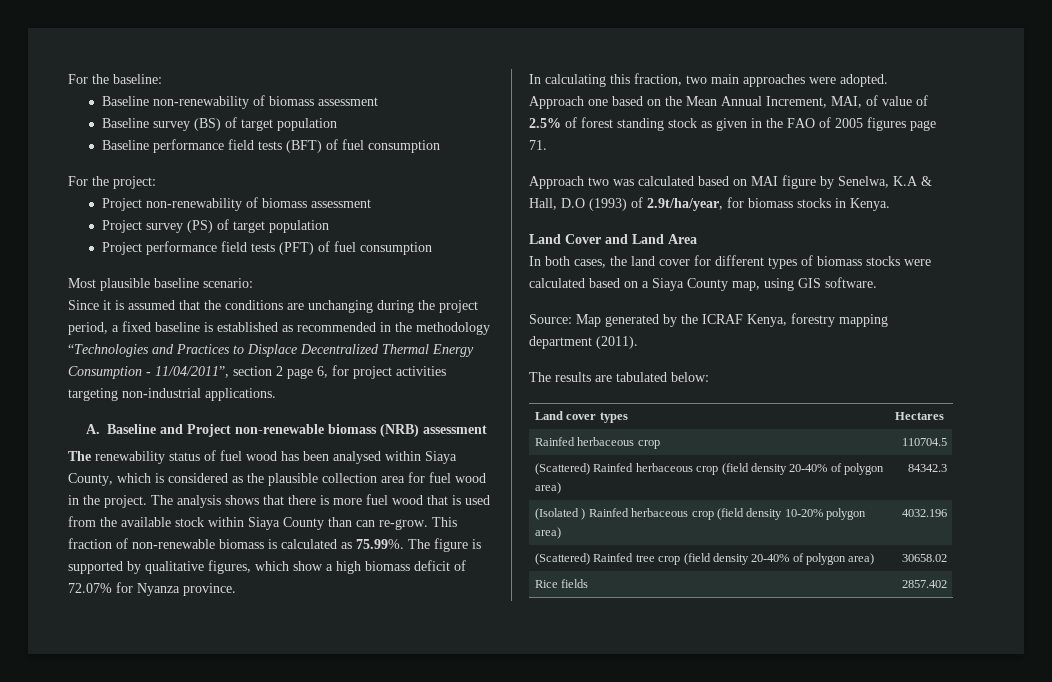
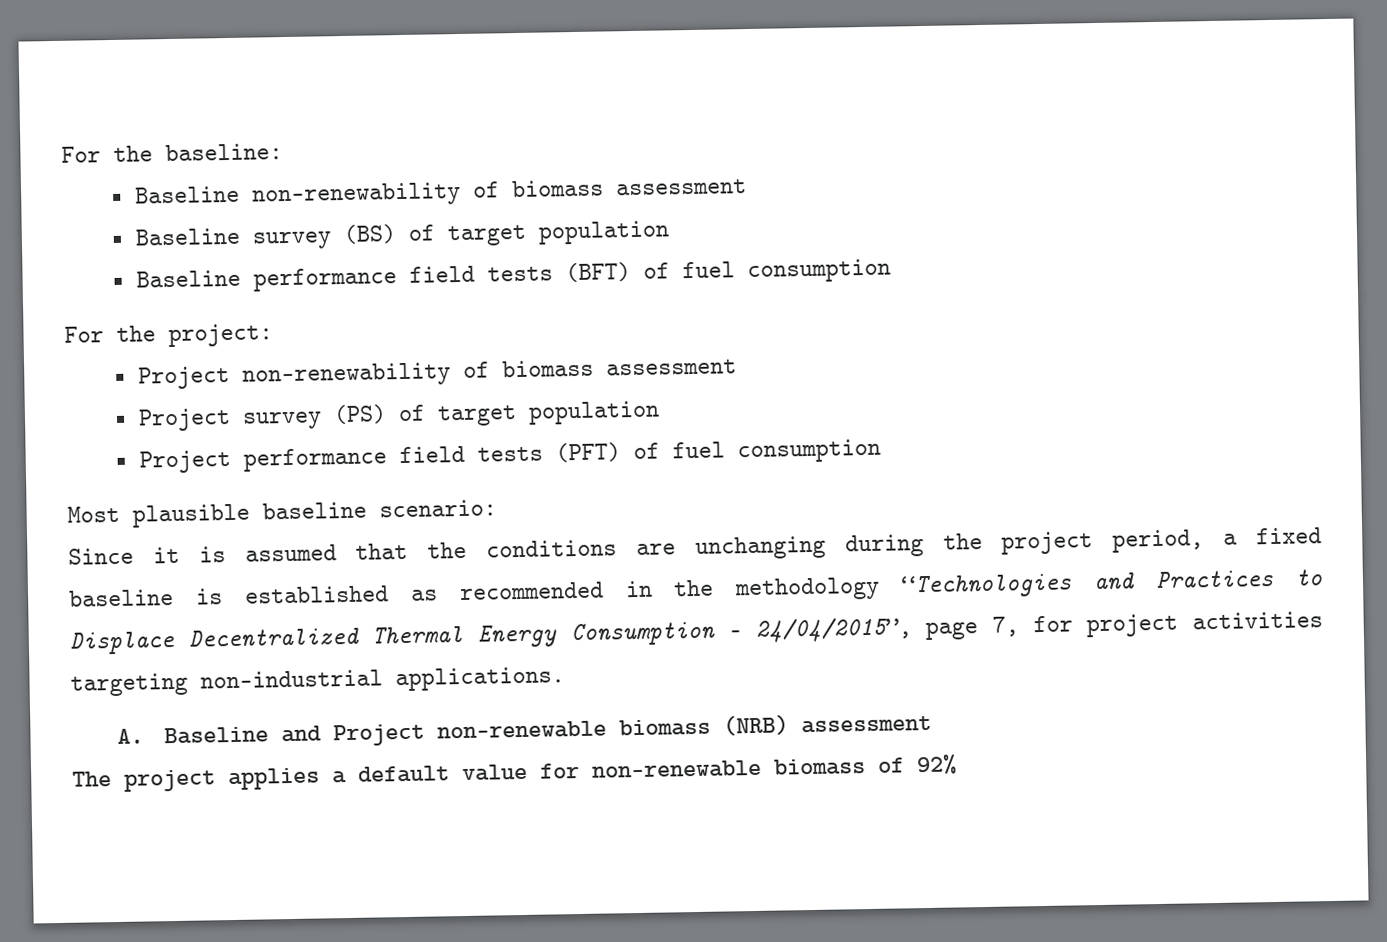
- Since it is assumed that the conditions are unchanging during the project period, a fixed baseline is established as recommended in the methodology “Technologies and Practices to Displace Decentralized Thermal Energy Consumption - 11/04/2011”, section 2 page 6, for project activities targeting non-industrial applications.
+ Since it is assumed that the conditions are unchanging during the project period, a fixed baseline is established as recommended in the methodology “Technologies and Practices to Displace Decentralized Thermal Energy Consumption - 24/04/2015”, page 7, for project activities targeting non-industrial applications.
- The renewability status of fuel wood has been analysed within Siaya County, which is considered as the plausible collection area for fuel wood in the project. The analysis shows that there is more fuel wood that is used from the available stock within Siaya County than can re-grow. This fraction of non-renewable biomass is calculated as 75.99%. The figure is supported by qualitative figures, which show a high biomass deficit of 72.07% for Nyanza province.
- In calculating this fraction, two main approaches were adopted.
- Approach one based on the Mean Annual Increment, MAI, of value of 2.5% of forest standing stock as given in the FAO of 2005 figures page 71.
- Approach two was calculated based on MAI figure by Senelwa, K.A & Hall, D.O (1993) of 2.9t/ha/year, for biomass stocks in Kenya.
- Land Cover and Land Area
- In both cases, the land cover for different types of biomass stocks were calculated based on a Siaya County map, using GIS software.
- Source: Map generated by the ICRAF Kenya, forestry mapping department (2011).
- The results are tabulated below:
- Land cover types | Hectares
- Rainfed herbaceous crop | 110704.5
- (Scattered) Rainfed herbaceous crop (field density 20-40% of polygon area) | 84342.3
- (Isolated ) Rainfed herbaceous crop (field density 10-20% polygon area) | 4032.196
- (Scattered) Rainfed tree crop (field density 20-40% of polygon area) | 30658.02
- Rice fields | 2857.402
+ The project applies a default value for non-renewable biomass of 92%

